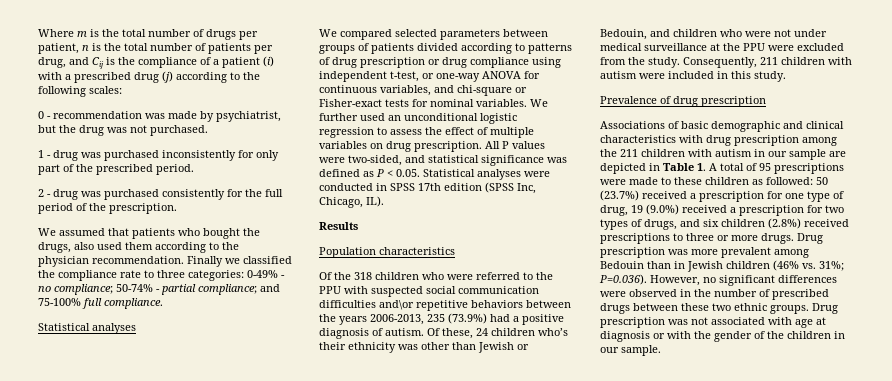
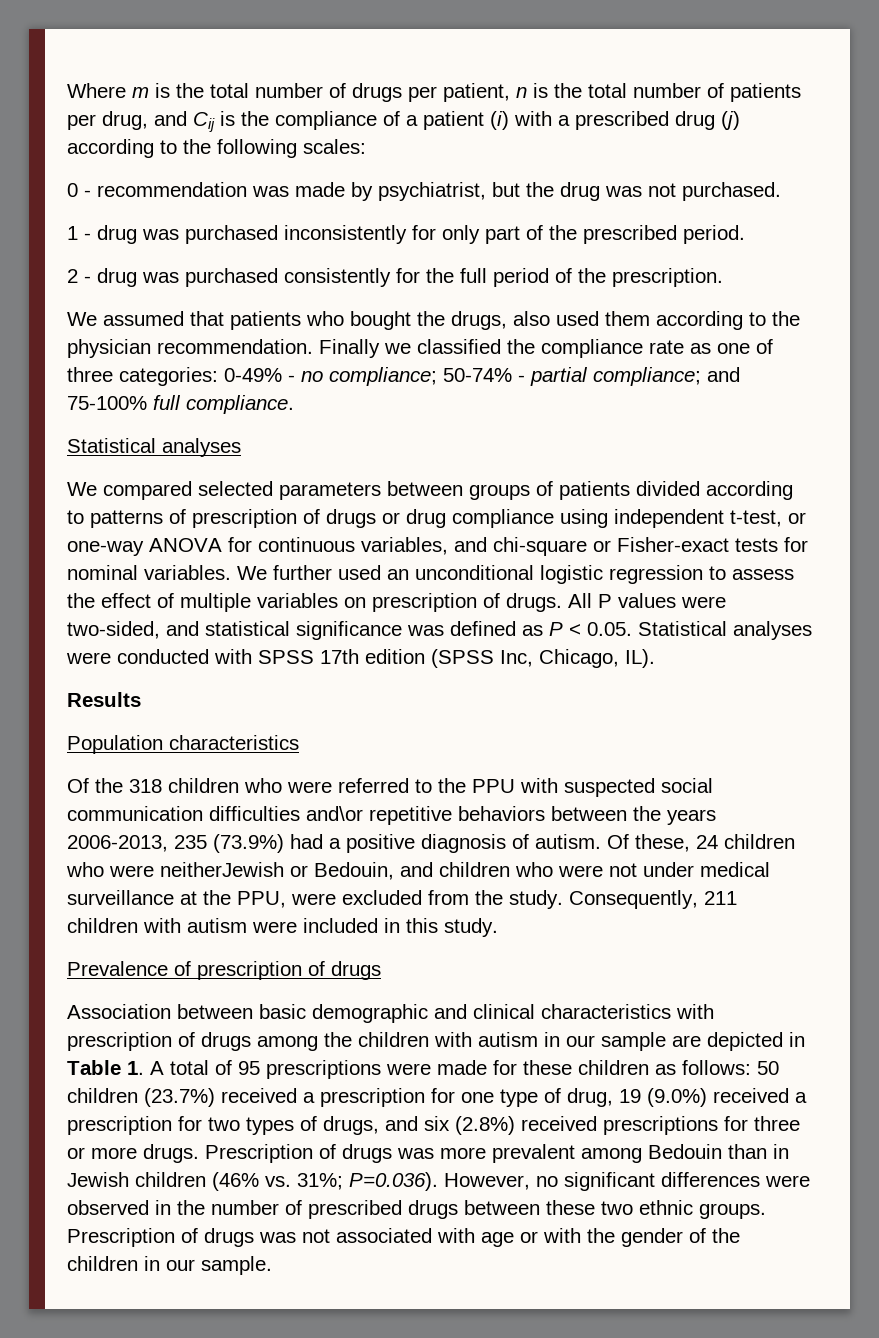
- Finally we classified the compliance rate to three categories: 0-49% - no compliance; 50-74% - partial compliance; and 75-100% full compliance.
+ Finally we classified the compliance rate as one of three categories: 0-49% - no compliance; 50-74% - partial compliance; and 75-100% full compliance.
- We compared selected parameters between groups of patients divided according to patterns of drug prescription or drug compliance using independent t-test, or one-way ANOVA for continuous variables, and chi-square or Fisher-exact tests for nominal variables.
+ We compared selected parameters between groups of patients divided according to patterns of prescription of drugs or drug compliance using independent t-test, or one-way ANOVA for continuous variables, and chi-square or Fisher-exact tests for nominal variables.
- We further used an unconditional logistic regression to assess the effect of multiple variables on drug prescription.
+ We further used an unconditional logistic regression to assess the effect of multiple variables on prescription of drugs.
- All P values were two-sided, and statistical significance was defined as P < 0.05. Statistical analyses were conducted in SPSS 17th edition (SPSS Inc, Chicago, IL).
+ All P values were two-sided, and statistical significance was defined as P < 0.05. Statistical analyses were conducted with SPSS 17th edition (SPSS Inc, Chicago, IL).
- Of these, 24 children who’s their ethnicity was other than Jewish or Bedouin, and children who were not under medical surveillance at the PPU were excluded from the study.
+ Of these, 24 children who were neitherJewish or Bedouin, and children who were not under medical surveillance at the PPU, were excluded from the study.
- Prevalence of drug prescription
- Associations of basic demographic and clinical characteristics with drug prescription among the 211 children with autism in our sample are depicted in Table 1. A total of 95 prescriptions were made to these children as followed: 50 (23.7%) received a prescription for one type of drug, 19 (9.0%) received a prescription for two types of drugs, and six children (2.8%) received prescriptions to three or more drugs.
+ Prevalence of prescription of drugs
+ Association between basic demographic and clinical characteristics with prescription of drugs among the children with autism in our sample are depicted in Table 1. A total of 95 prescriptions were made for these children as follows: 50 children (23.7%) received a prescription for one type of drug, 19 (9.0%) received a prescription for two types of drugs, and six (2.8%) received prescriptions for three or more drugs.
- Drug prescription was more prevalent among Bedouin than in Jewish children (46% vs. 31%; P=0.036). However, no significant differences were observed in the number of prescribed drugs between these two ethnic groups.
+ Prescription of drugs was more prevalent among Bedouin than in Jewish children (46% vs. 31%; P=0.036). However, no significant differences were observed in the number of prescribed drugs between these two ethnic groups.
- Drug prescription was not associated with age at diagnosis or with the gender of the children in our sample.
+ Prescription of drugs was not associated with age or with the gender of the children in our sample.

